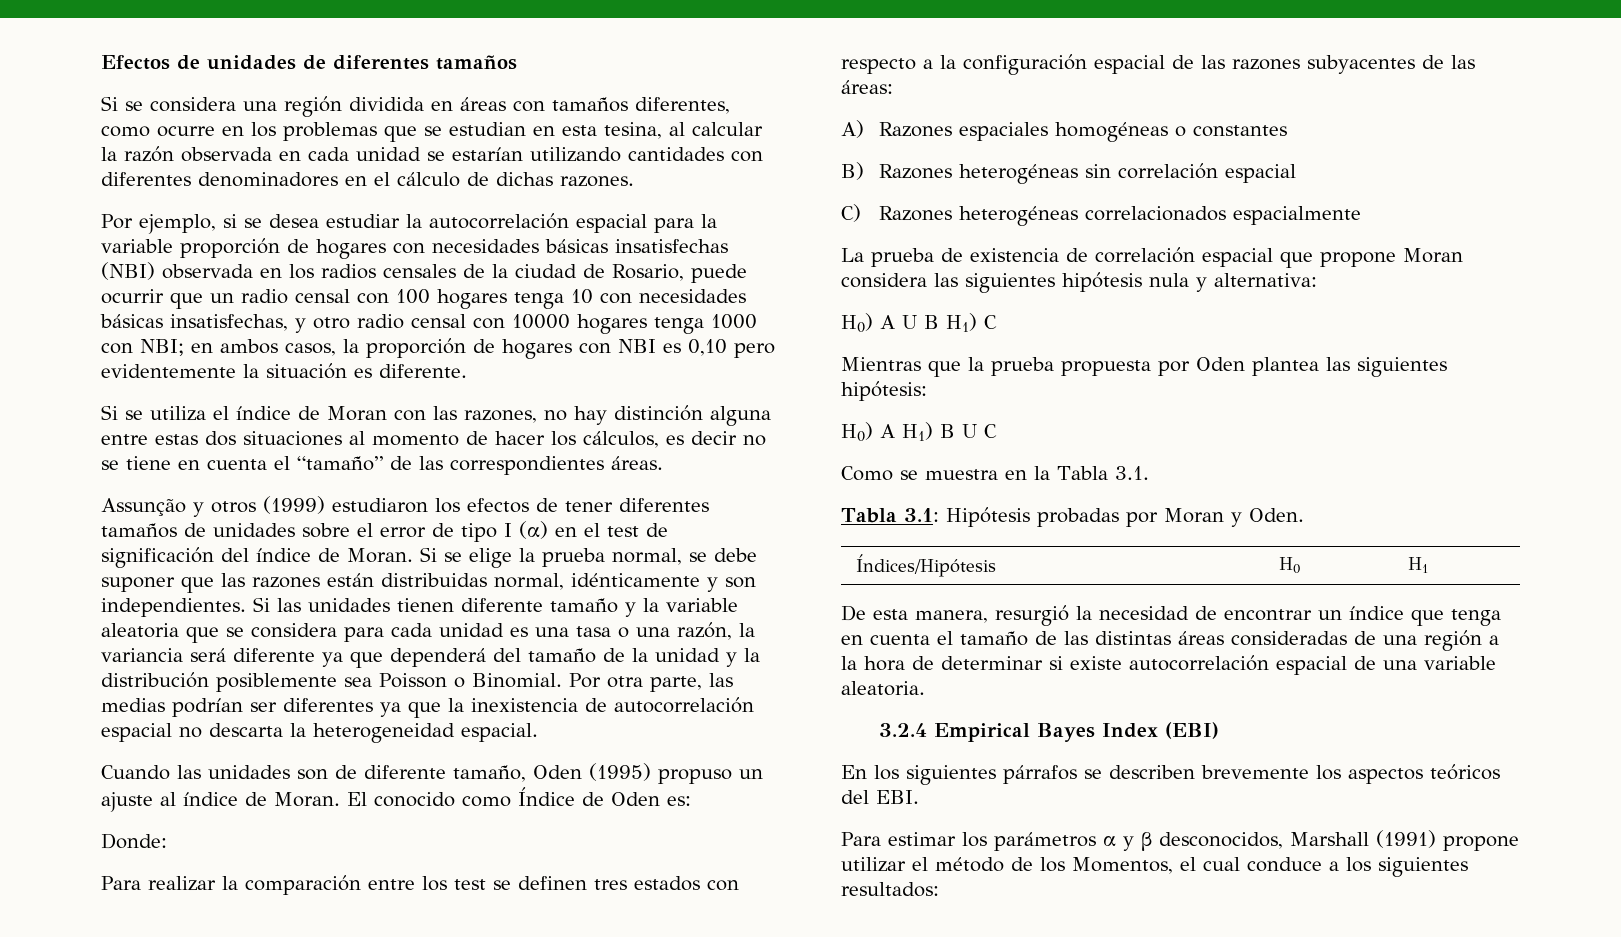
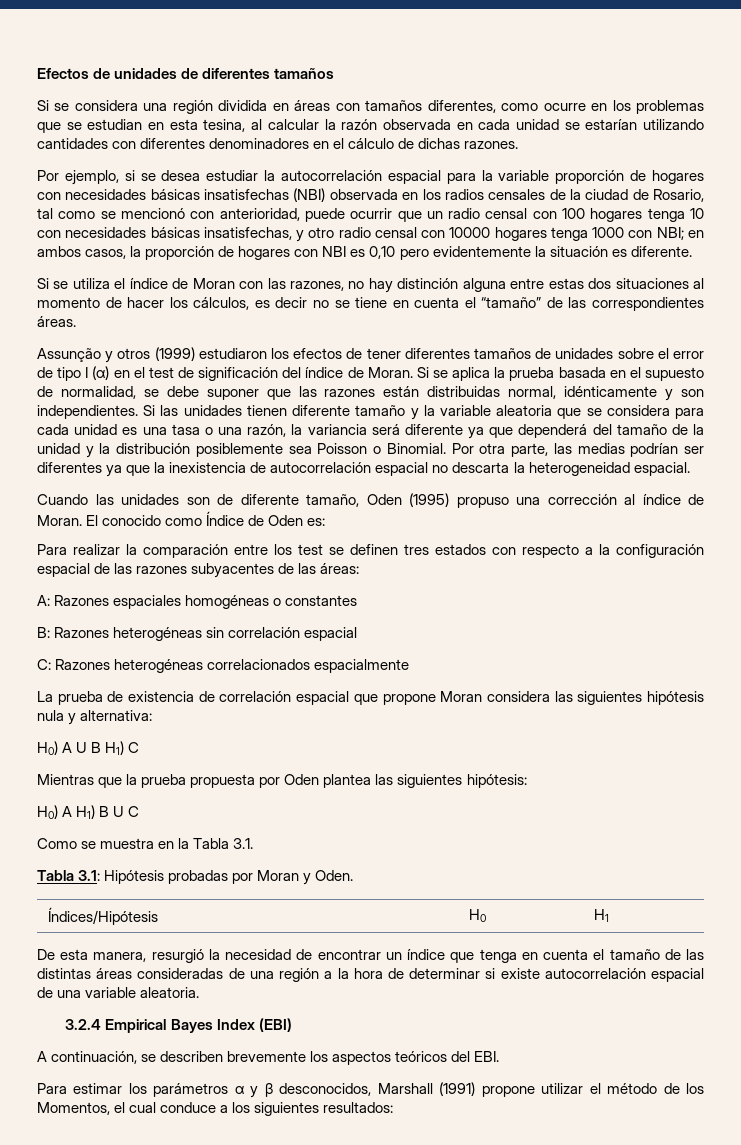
- Por ejemplo, si se desea estudiar la autocorrelación espacial para la variable proporción de hogares con necesidades básicas insatisfechas (NBI) observada en los radios censales de la ciudad de Rosario, puede ocurrir que un radio censal con 100 hogares tenga 10 con necesidades básicas insatisfechas, y otro radio censal con 10000 hogares tenga 1000 con NBI;
+ Por ejemplo, si se desea estudiar la autocorrelación espacial para la variable proporción de hogares con necesidades básicas insatisfechas (NBI) observada en los radios censales de la ciudad de Rosario, tal como se mencionó con anterioridad, puede ocurrir que un radio censal con 100 hogares tenga 10 con necesidades básicas insatisfechas, y otro radio censal con 10000 hogares tenga 1000 con NBI;
- Si se elige la prueba normal, se debe suponer que las razones están distribuidas normal, idénticamente y son independientes.
+ Si se aplica la prueba basada en el supuesto de normalidad, se debe suponer que las razones están distribuidas normal, idénticamente y son independientes.
- Cuando las unidades son de diferente tamaño, Oden (1995) propuso un ajuste al índice de Moran.
+ Cuando las unidades son de diferente tamaño, Oden (1995) propuso una corrección al índice de Moran.
- Donde:
- A) Razones espaciales homogéneas o constantes
+ A: Razones espaciales homogéneas o constantes
- B) Razones heterogéneas sin correlación espacial
+ B: Razones heterogéneas sin correlación espacial
- C) Razones heterogéneas correlacionados espacialmente
+ C: Razones heterogéneas correlacionados espacialmente
- En los siguientes párrafos se describen brevemente los aspectos teóricos del EBI.
+ A continuación, se describen brevemente los aspectos teóricos del EBI.

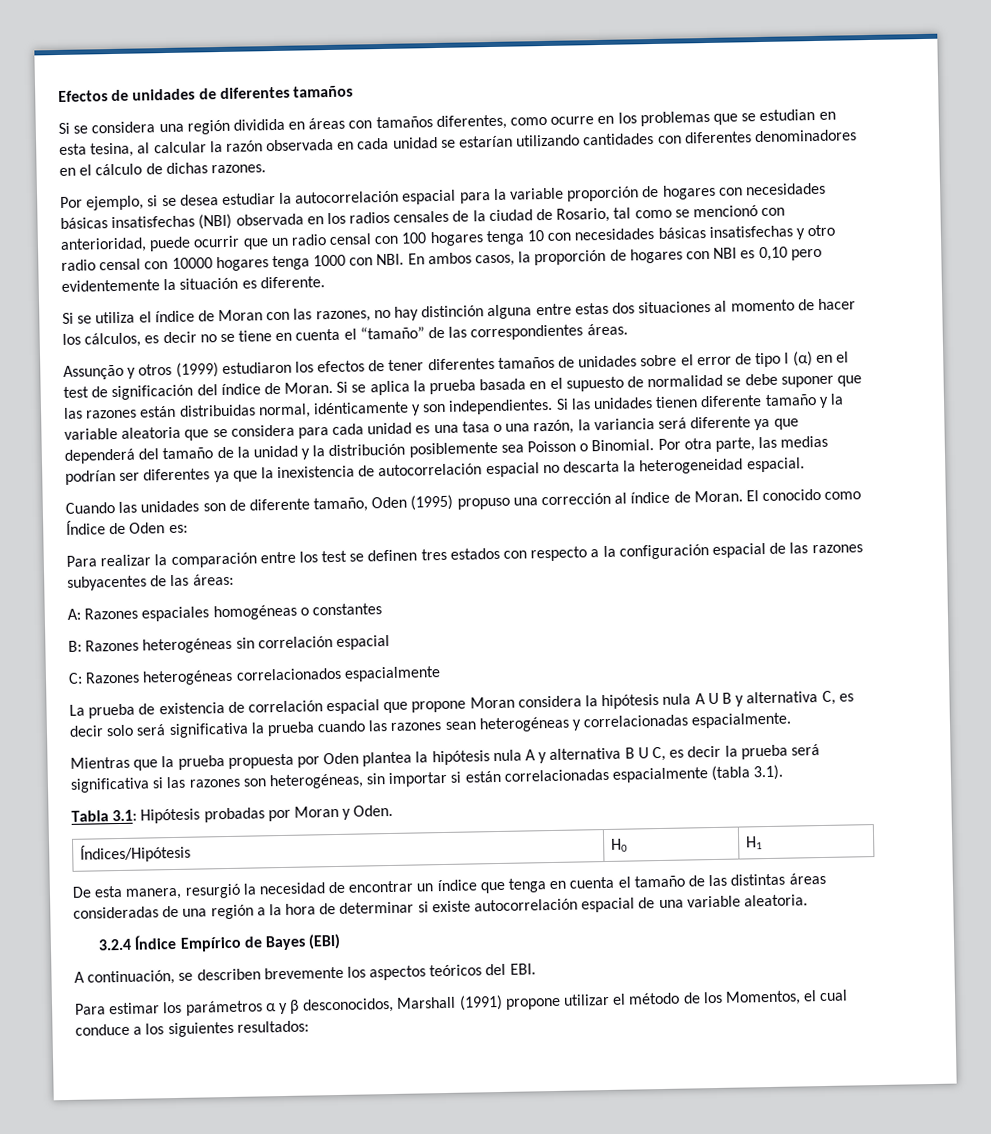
- Por ejemplo, si se desea estudiar la autocorrelación espacial para la variable proporción de hogares con necesidades básicas insatisfechas (NBI) observada en los radios censales de la ciudad de Rosario, tal como se mencionó con anterioridad, puede ocurrir que un radio censal con 100 hogares tenga 10 con necesidades básicas insatisfechas, y otro radio censal con 10000 hogares tenga 1000 con NBI; en ambos casos, la proporción de hogares con NBI es 0,10 pero evidentemente la situación es diferente.
+ Por ejemplo, si se desea estudiar la autocorrelación espacial para la variable proporción de hogares con necesidades básicas insatisfechas (NBI) observada en los radios censales de la ciudad de Rosario, tal como se mencionó con anterioridad, puede ocurrir que un radio censal con 100 hogares tenga 10 con necesidades básicas insatisfechas y otro radio censal con 10000 hogares tenga 1000 con NBI. En ambos casos, la proporción de hogares con NBI es 0,10 pero evidentemente la situación es diferente.
- Si se aplica la prueba basada en el supuesto de normalidad, se debe suponer que las razones están distribuidas normal, idénticamente y son independientes.
+ Si se aplica la prueba basada en el supuesto de normalidad se debe suponer que las razones están distribuidas normal, idénticamente y son independientes.
- La prueba de existencia de correlación espacial que propone Moran considera las siguientes hipótesis nula y alternativa:
- H0) A U B H1) C
+ La prueba de existencia de correlación espacial que propone Moran considera la hipótesis nula A U B y alternativa C, es decir solo será significativa la prueba cuando las razones sean heterogéneas y correlacionadas espacialmente.
- Mientras que la prueba propuesta por Oden plantea las siguientes hipótesis:
- H0) A H1) B U C
- Como se muestra en la Tabla 3.1.
+ Mientras que la prueba propuesta por Oden plantea la hipótesis nula A y alternativa B U C, es decir la prueba será significativa si las razones son heterogéneas, sin importar si están correlacionadas espacialmente (tabla 3.1).
- 3.2.4 Empirical Bayes Index (EBI)
+ 3.2.4 Índice Empírico de Bayes (EBI)

